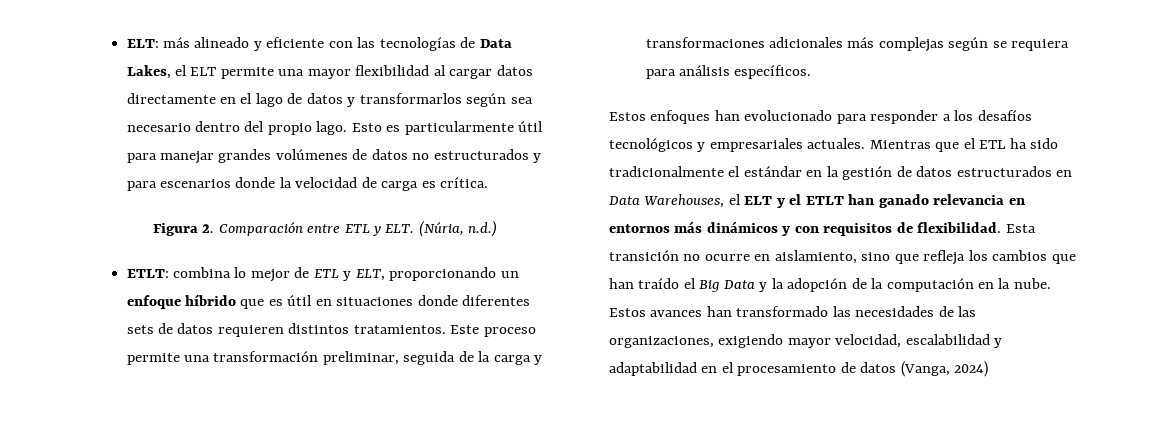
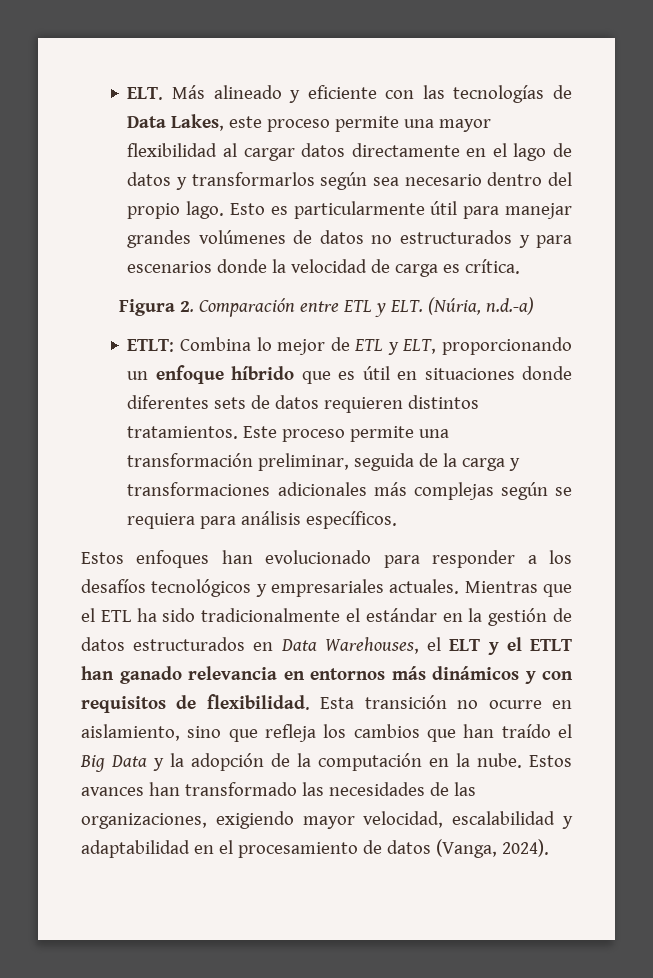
- ELT: más alineado y eficiente con las tecnologías de Data Lakes, el ELT permite una mayor flexibilidad al cargar datos directamente en el lago de datos y transformarlos según sea necesario dentro del propio lago.
+ ELT. Más alineado y eficiente con las tecnologías de Data Lakes, este proceso permite una mayor flexibilidad al cargar datos directamente en el lago de datos y transformarlos según sea necesario dentro del propio lago.
- Figura 2. Comparación entre ETL y ELT. (Núria, n.d.)
+ Figura 2. Comparación entre ETL y ELT. (Núria, n.d.-a)
- ETLT: combina lo mejor de ETL y ELT, proporcionando un enfoque híbrido que es útil en situaciones donde diferentes sets de datos requieren distintos tratamientos.
+ ETLT: Combina lo mejor de ETL y ELT, proporcionando un enfoque híbrido que es útil en situaciones donde diferentes sets de datos requieren distintos tratamientos.
- Estos avances han transformado las necesidades de las organizaciones, exigiendo mayor velocidad, escalabilidad y adaptabilidad en el procesamiento de datos (Vanga, 2024)
+ Estos avances han transformado las necesidades de las organizaciones, exigiendo mayor velocidad, escalabilidad y adaptabilidad en el procesamiento de datos (Vanga, 2024).

